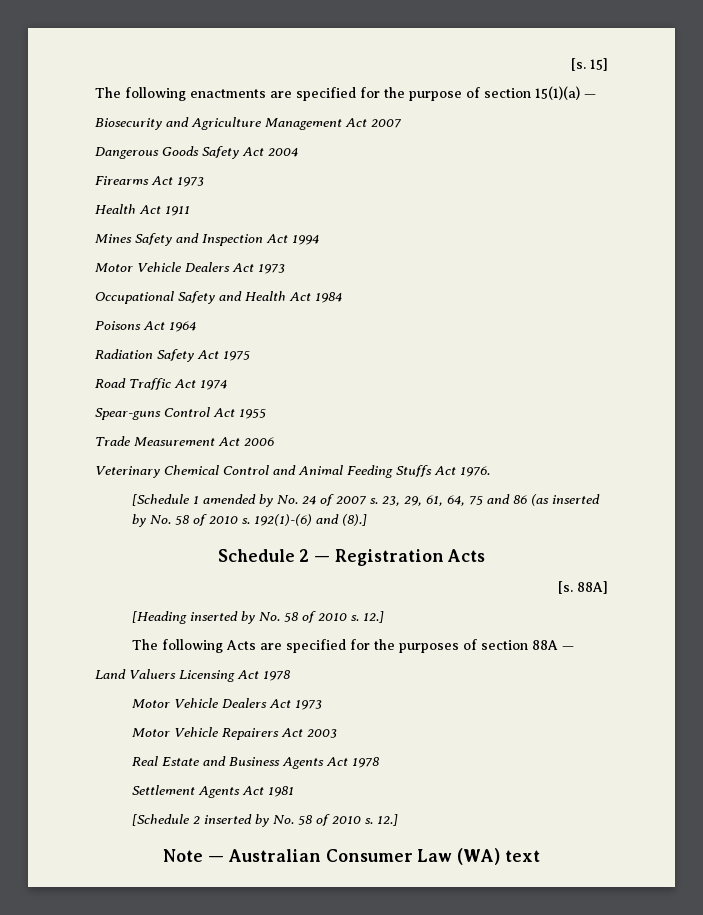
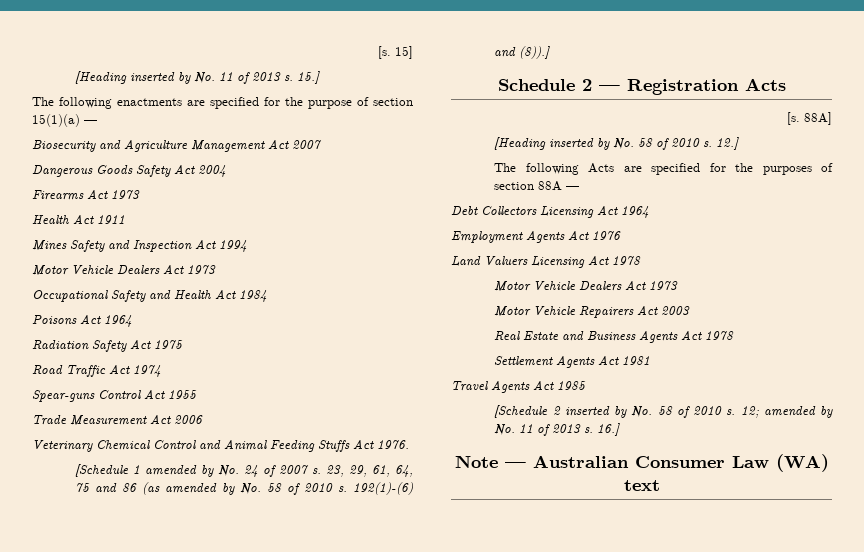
+ [Heading inserted by No. 11 of 2013 s. 15.]
- 23, 29, 61, 64, 75 and 86 (as inserted by No. 58 of 2010 s.
+ 23, 29, 61, 64, 75 and 86 (as amended by No. 58 of 2010 s.
- 192(1)-(6) and (8).]
+ 192(1)-(6) and (8)).]
+ Debt Collectors Licensing Act 1964
+ Employment Agents Act 1976
+ Travel Agents Act 1985
- [Schedule 2 inserted by No. 58 of 2010 s. 12.]
+ [Schedule 2 inserted by No. 58 of 2010 s. 12; amended by No. 11 of 2013 s. 16.]

